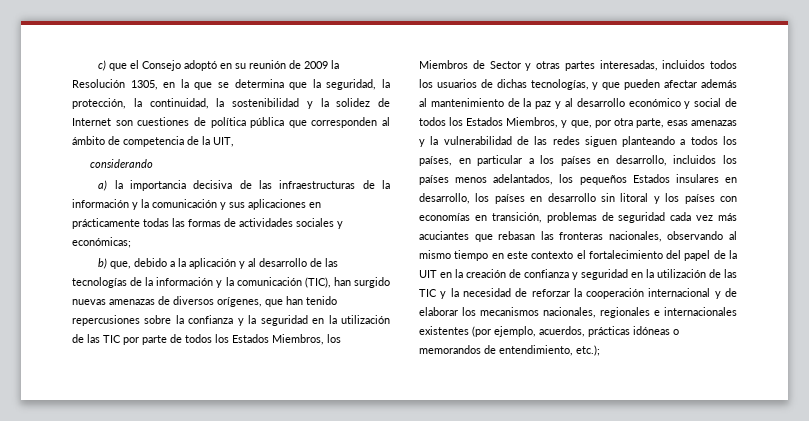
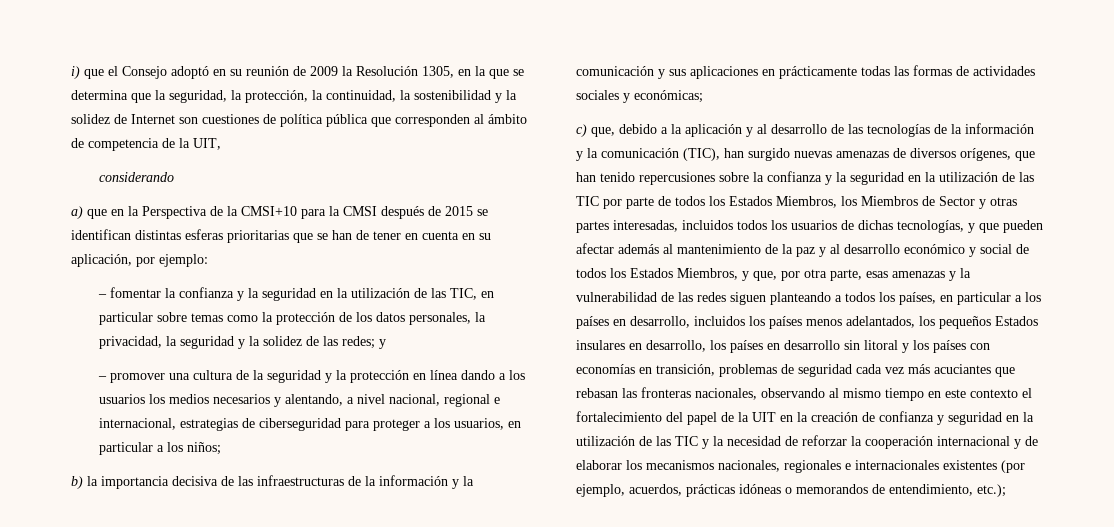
- c) que el Consejo adoptó en su reunión de 2009 la Resolución 1305, en la que se determina que la seguridad, la protección, la continuidad, la sostenibilidad y la solidez de Internet son cuestiones de política pública que corresponden al ámbito de competencia de la UIT,
+ i) que el Consejo adoptó en su reunión de 2009 la Resolución 1305, en la que se determina que la seguridad, la protección, la continuidad, la sostenibilidad y la solidez de Internet son cuestiones de política pública que corresponden al ámbito de competencia de la UIT,
- a) la importancia decisiva de las infraestructuras de la información y la comunicación y sus aplicaciones en prácticamente todas las formas de actividades sociales y económicas;
+ a) que en la Perspectiva de la CMSI+10 para la CMSI después de 2015 se identifican distintas esferas prioritarias que se han de tener en cuenta en su aplicación, por ejemplo:
+ – fomentar la confianza y la seguridad en la utilización de las TIC, en particular sobre temas como la protección de los datos personales, la privacidad, la seguridad y la solidez de las redes; y
+ – promover una cultura de la seguridad y la protección en línea dando a los usuarios los medios necesarios y alentando, a nivel nacional, regional e internacional, estrategias de ciberseguridad para proteger a los usuarios, en particular a los niños;
+ b) la importancia decisiva de las infraestructuras de la información y la comunicación y sus aplicaciones en prácticamente todas las formas de actividades sociales y económicas;
- b) que, debido a la aplicación y al desarrollo de las tecnologías de la información y la comunicación (TIC), han surgido nuevas amenazas de diversos orígenes, que han tenido repercusiones sobre la confianza y la seguridad en la utilización de las TIC por parte de todos los Estados Miembros, los Miembros de Sector y otras partes interesadas, incluidos todos los usuarios de dichas tecnologías, y que pueden afectar además al mantenimiento de la paz y al desarrollo económico y social de todos los Estados Miembros, y que, por otra parte, esas amenazas y la vulnerabilidad de las redes siguen planteando a todos los países, en particular a los países en desarrollo, incluidos los países menos adelantados, los pequeños Estados insulares en desarrollo, los países en desarrollo sin litoral y los países con economías en transición, problemas de seguridad cada vez más acuciantes que rebasan las fronteras nacionales, observando al mismo tiempo en este contexto el fortalecimiento del papel de la UIT en la creación de confianza y seguridad en la utilización de las TIC y la necesidad de reforzar la cooperación internacional y de elaborar los mecanismos nacionales, regionales e internacionales existentes (por ejemplo, acuerdos, prácticas idóneas o memorandos de entendimiento, etc.);
+ c) que, debido a la aplicación y al desarrollo de las tecnologías de la información y la comunicación (TIC), han surgido nuevas amenazas de diversos orígenes, que han tenido repercusiones sobre la confianza y la seguridad en la utilización de las TIC por parte de todos los Estados Miembros, los Miembros de Sector y otras partes interesadas, incluidos todos los usuarios de dichas tecnologías, y que pueden afectar además al mantenimiento de la paz y al desarrollo económico y social de todos los Estados Miembros, y que, por otra parte, esas amenazas y la vulnerabilidad de las redes siguen planteando a todos los países, en particular a los países en desarrollo, incluidos los países menos adelantados, los pequeños Estados insulares en desarrollo, los países en desarrollo sin litoral y los países con economías en transición, problemas de seguridad cada vez más acuciantes que rebasan las fronteras nacionales, observando al mismo tiempo en este contexto el fortalecimiento del papel de la UIT en la creación de confianza y seguridad en la utilización de las TIC y la necesidad de reforzar la cooperación internacional y de elaborar los mecanismos nacionales, regionales e internacionales existentes (por ejemplo, acuerdos, prácticas idóneas o memorandos de entendimiento, etc.);

